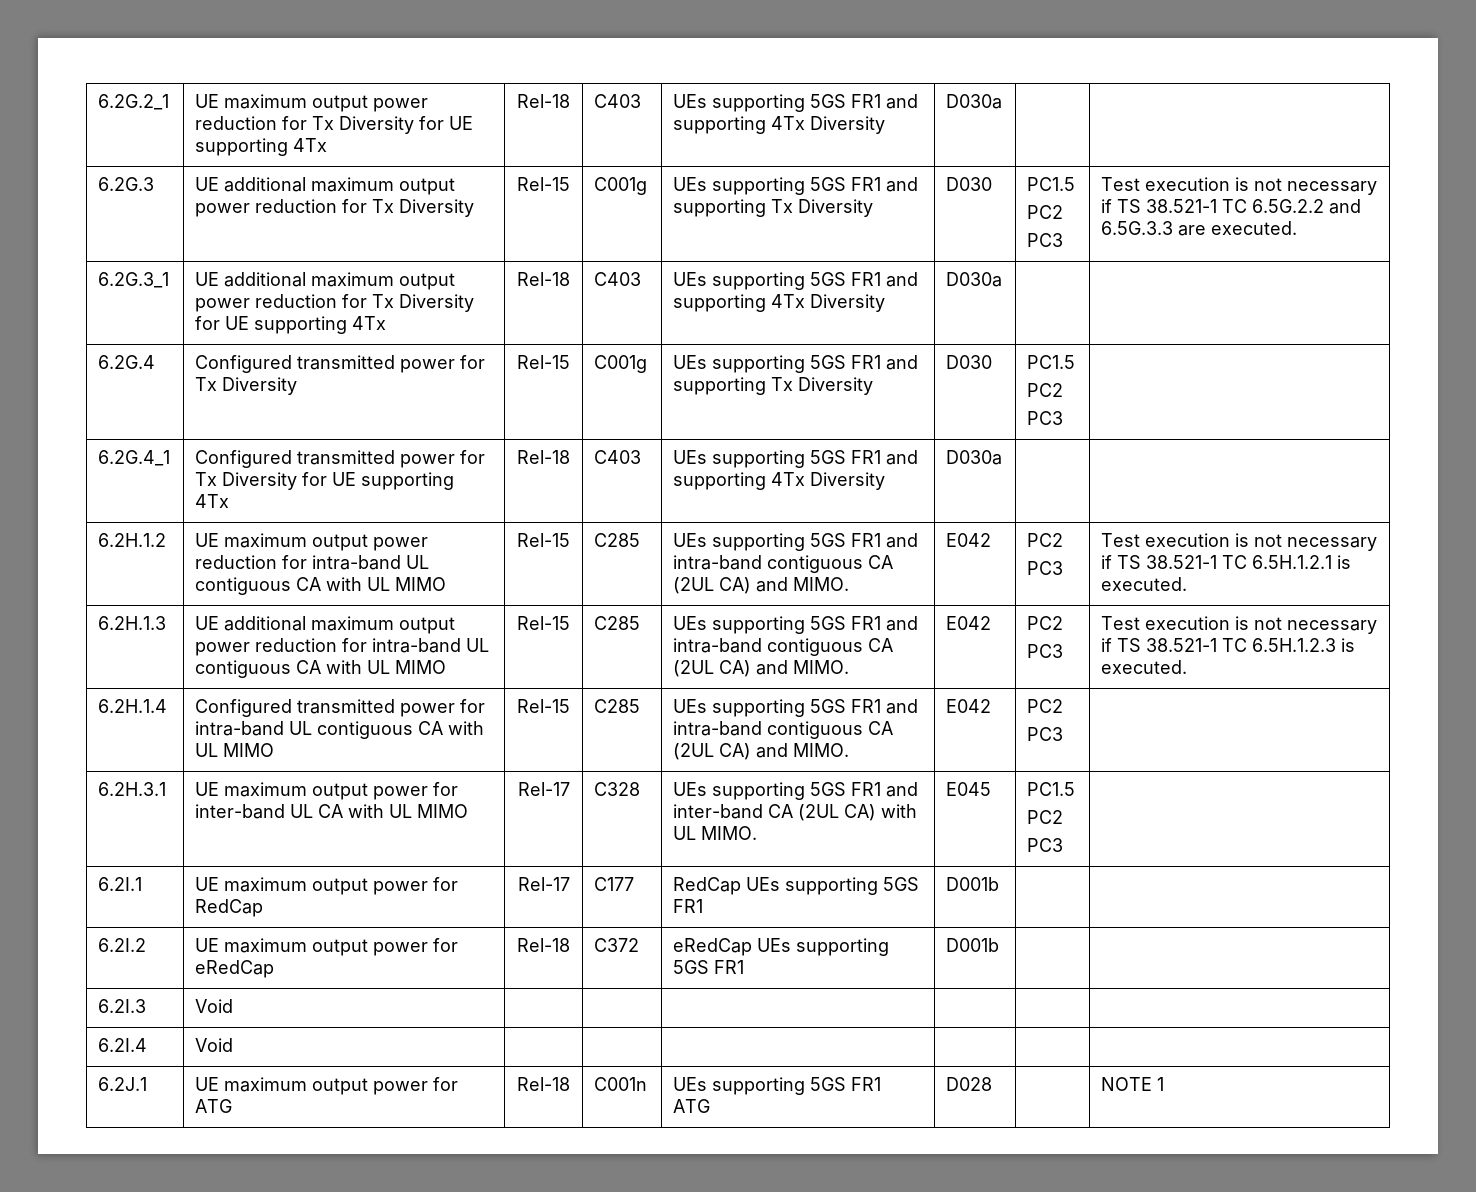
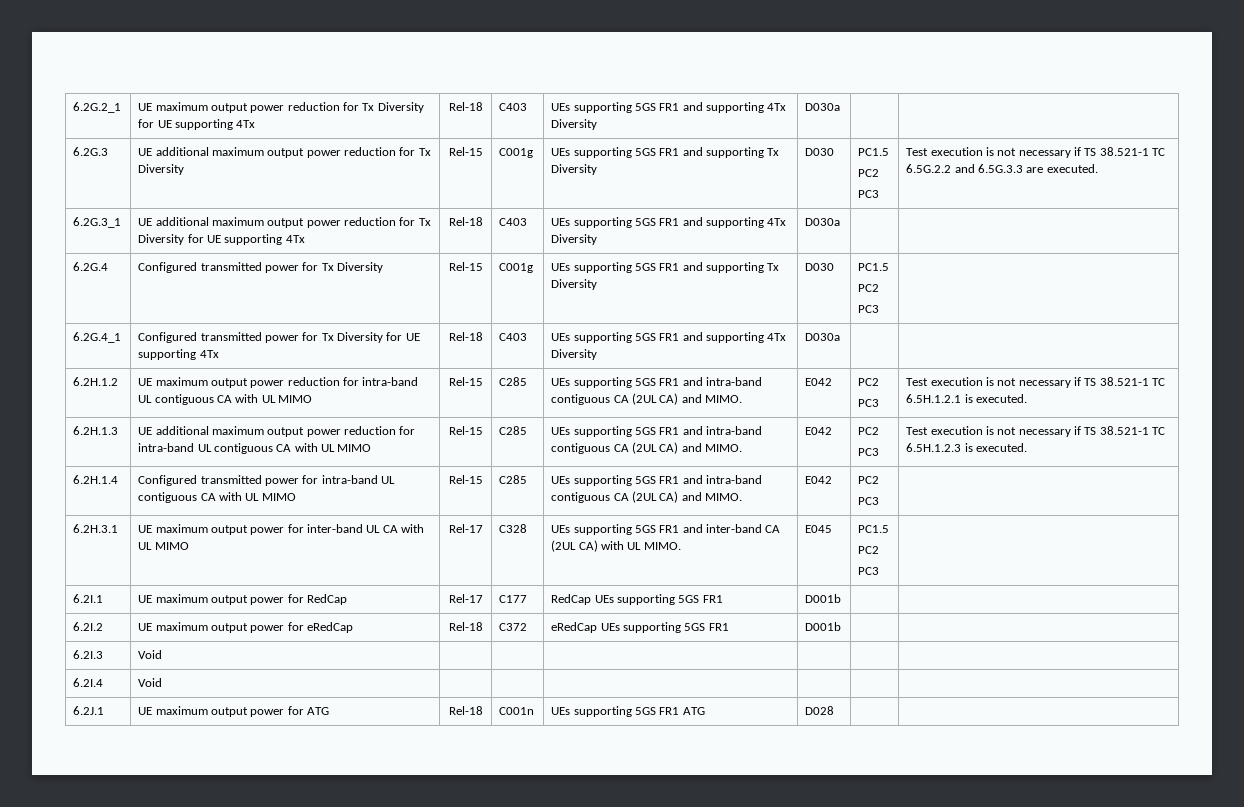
- 6.2J.1 | UE maximum output power for ATG | Rel-18 | C001n | UEs supporting 5GS FR1 ATG | D028 | | NOTE 1
+ 6.2J.1 | UE maximum output power for ATG | Rel-18 | C001n | UEs supporting 5GS FR1 ATG | D028 | |

